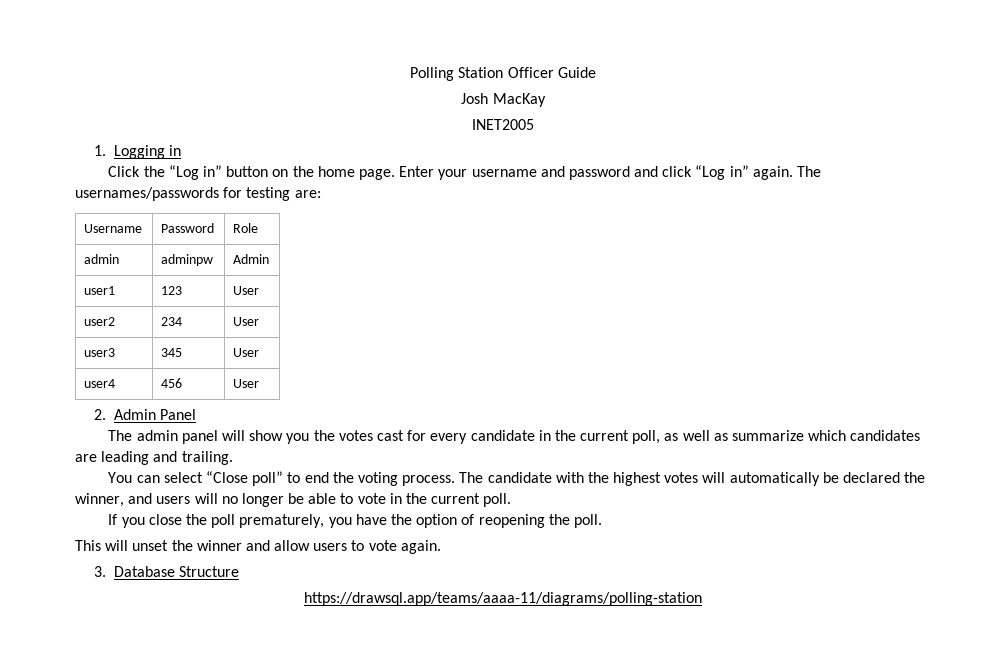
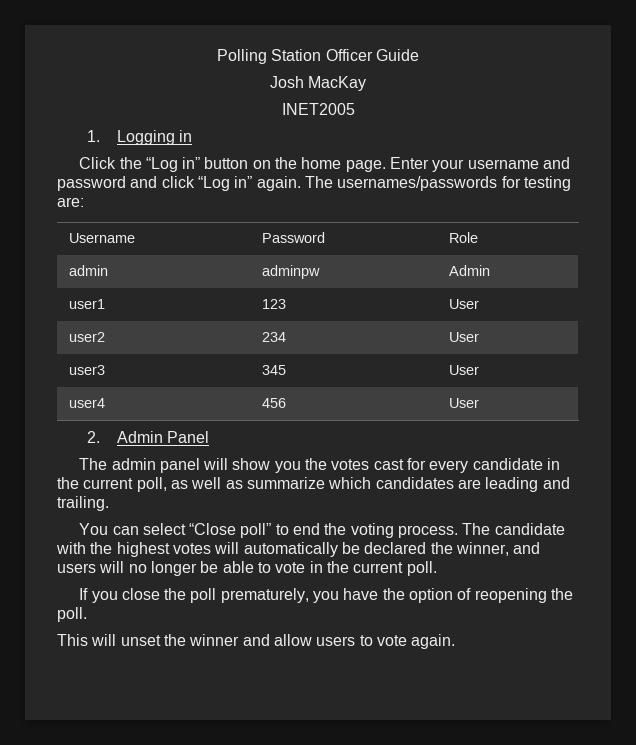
- 3. Database Structure
- https://drawsql.app/teams/aaaa-11/diagrams/polling-station

